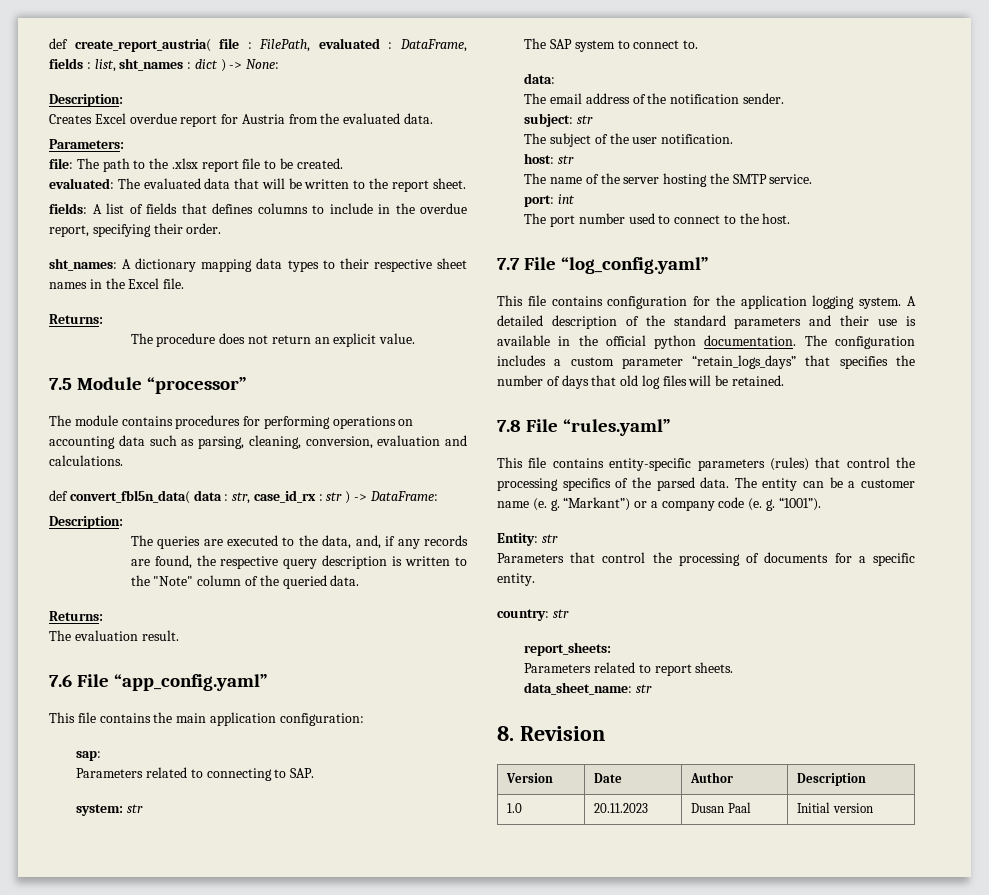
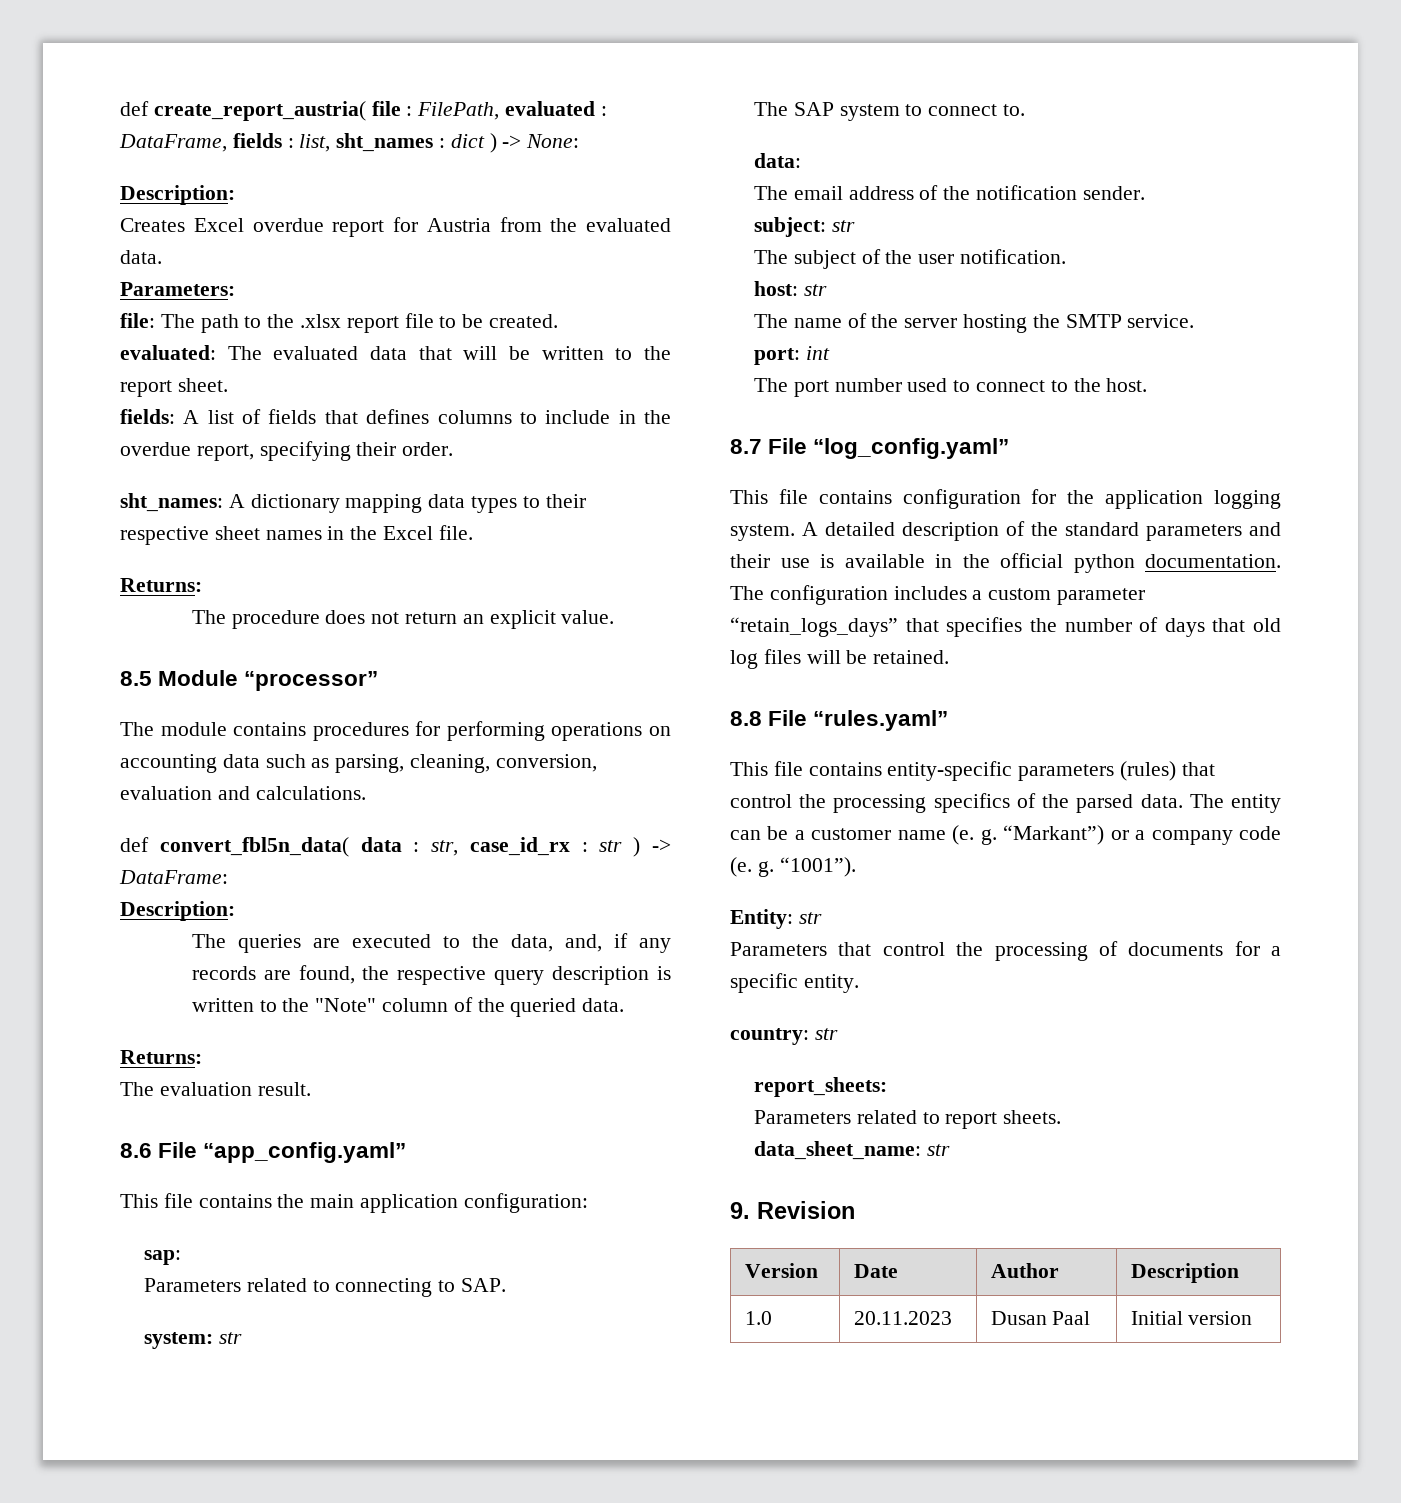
- 7.5 Module “processor”
+ 8.5 Module “processor”
- 7.6 File “app_config.yaml”
+ 8.6 File “app_config.yaml”
- 7.7 File “log_config.yaml”
+ 8.7 File “log_config.yaml”
- 7.8 File “rules.yaml”
+ 8.8 File “rules.yaml”
- 8. Revision
+ 9. Revision

